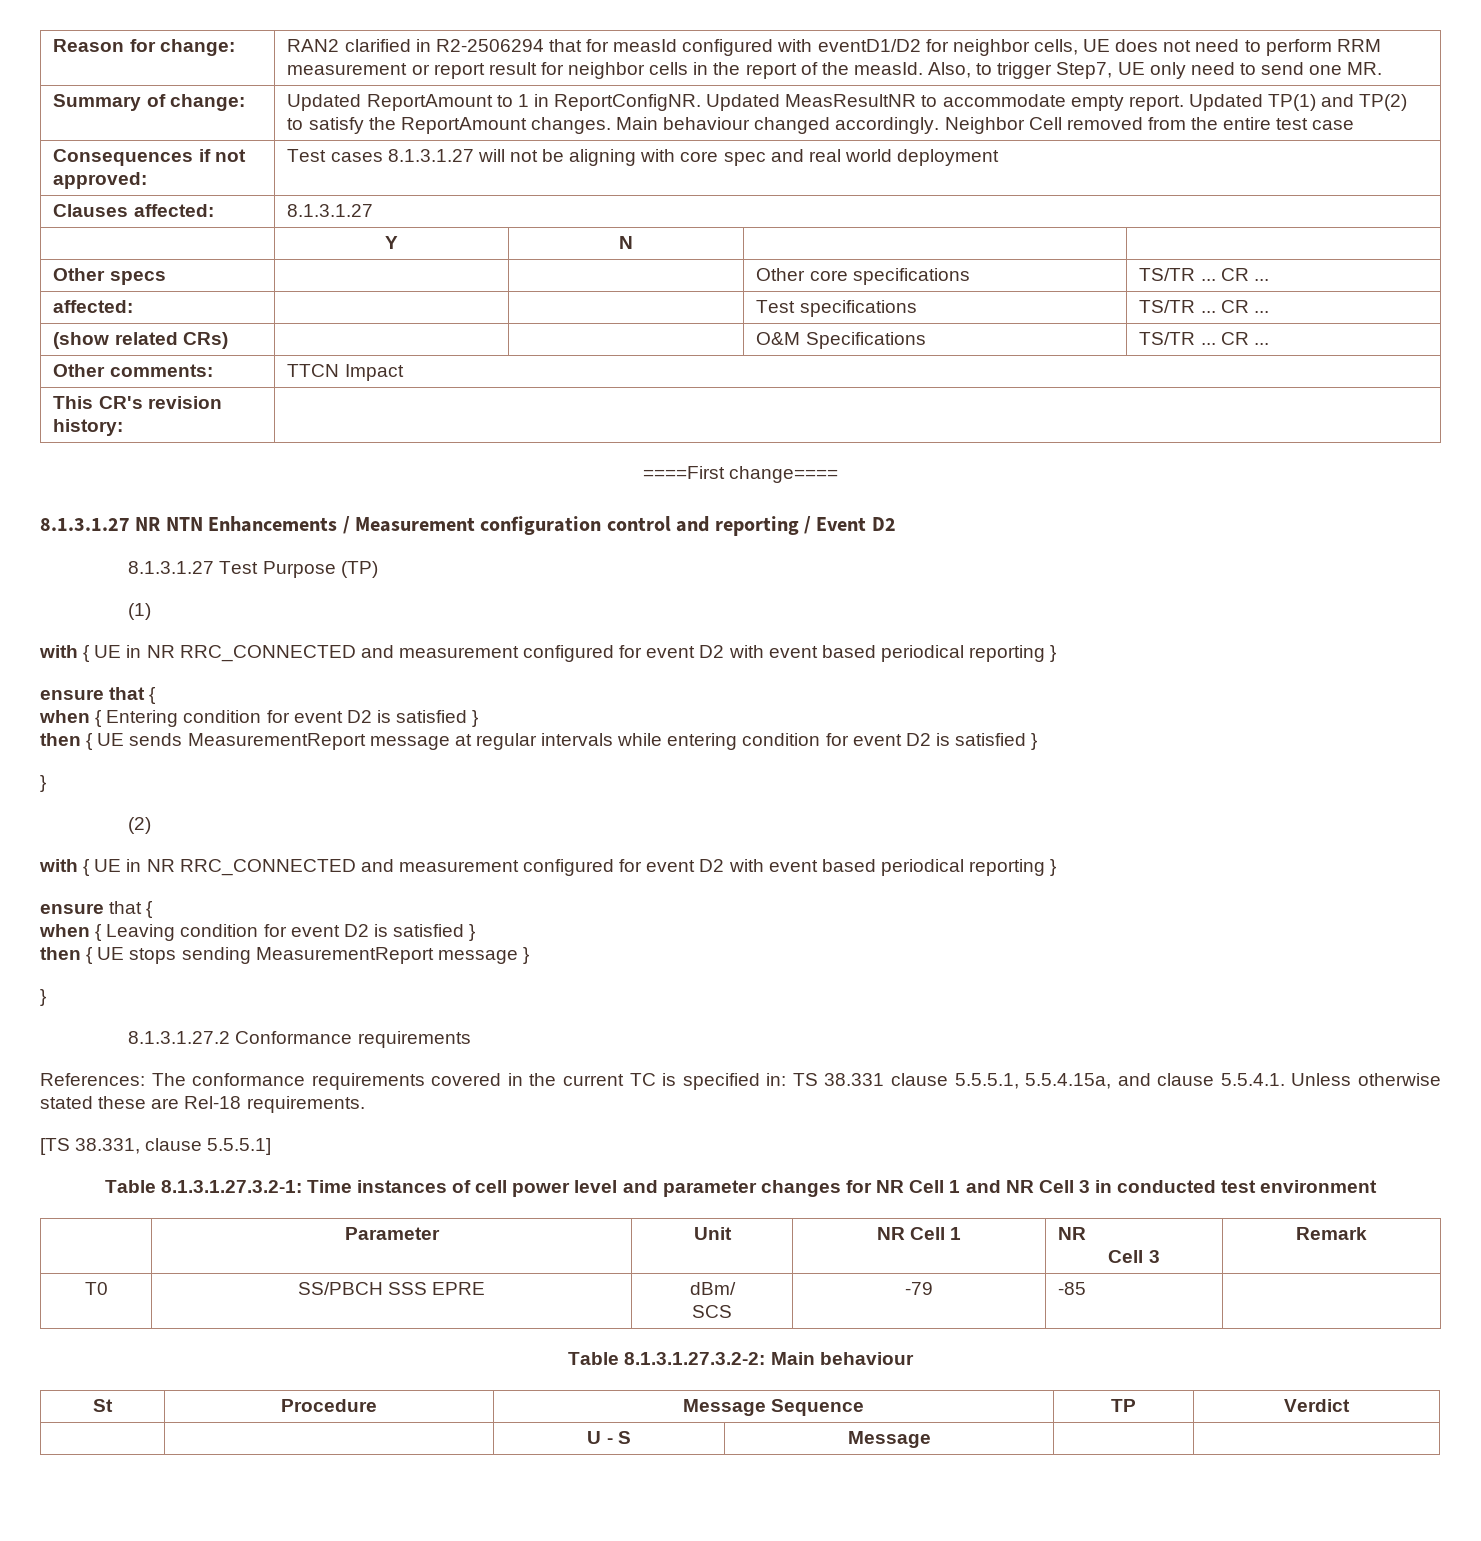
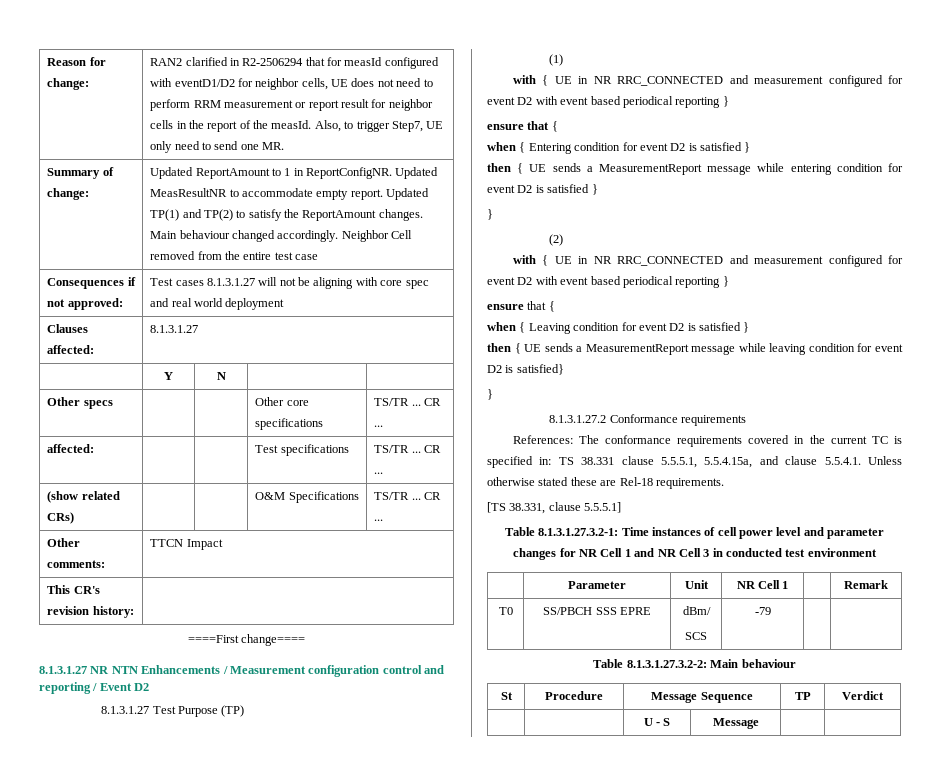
- then { UE sends MeasurementReport message at regular intervals while entering condition for event D2 is satisfied }
+ then { UE sends a MeasurementReport message while entering condition for event D2 is satisfied }
- then { UE stops sending MeasurementReport message }
+ then { UE sends a MeasurementReport message while leaving condition for event D2 is satisfied}
- | Parameter | Unit | NR Cell 1 | NR
- Cell 3 | Remark
+ | Parameter | Unit | NR Cell 1 | | Remark
  T0 | SS/PBCH SSS EPRE | dBm/
- SCS | -79 | -85 |
+ SCS | -79 | |

